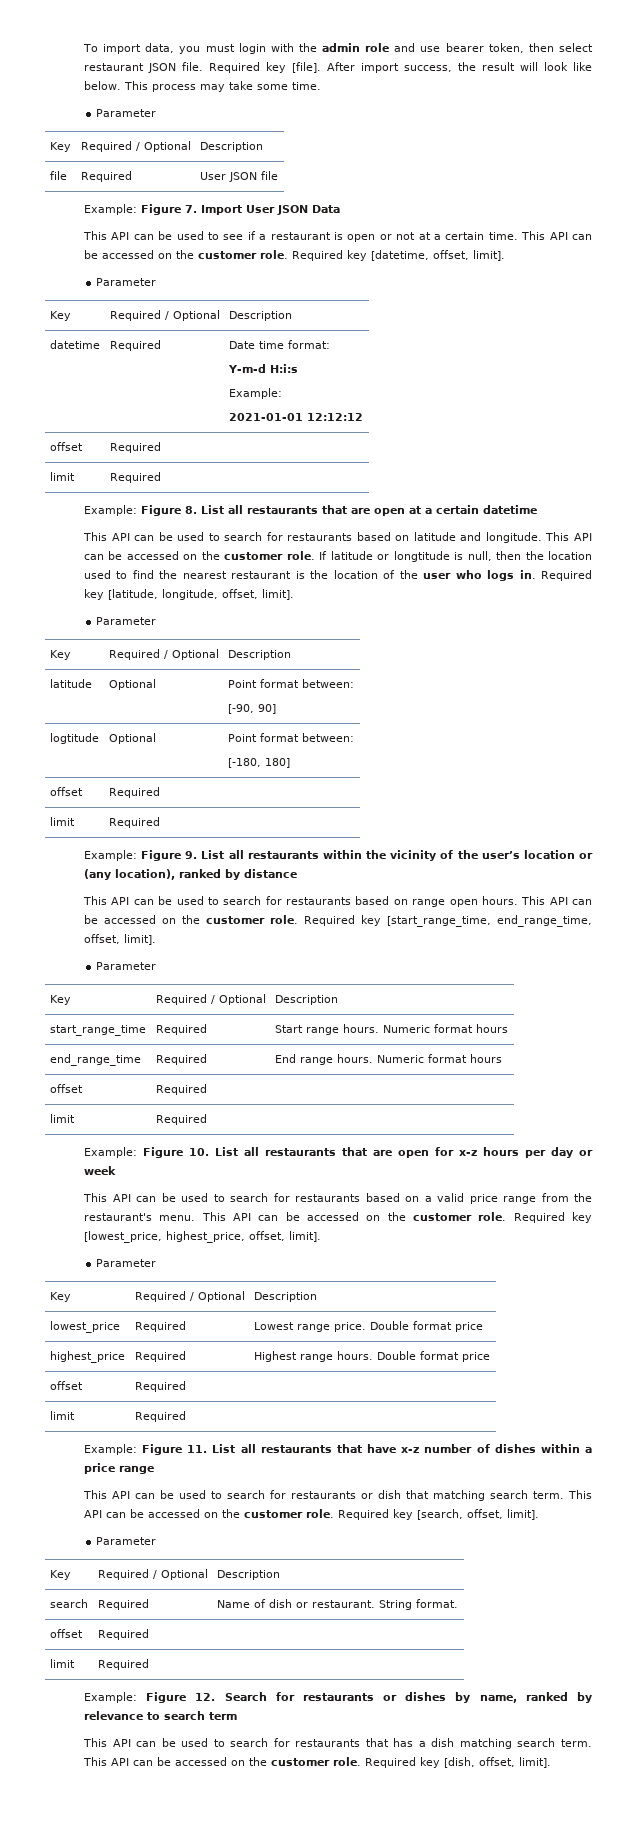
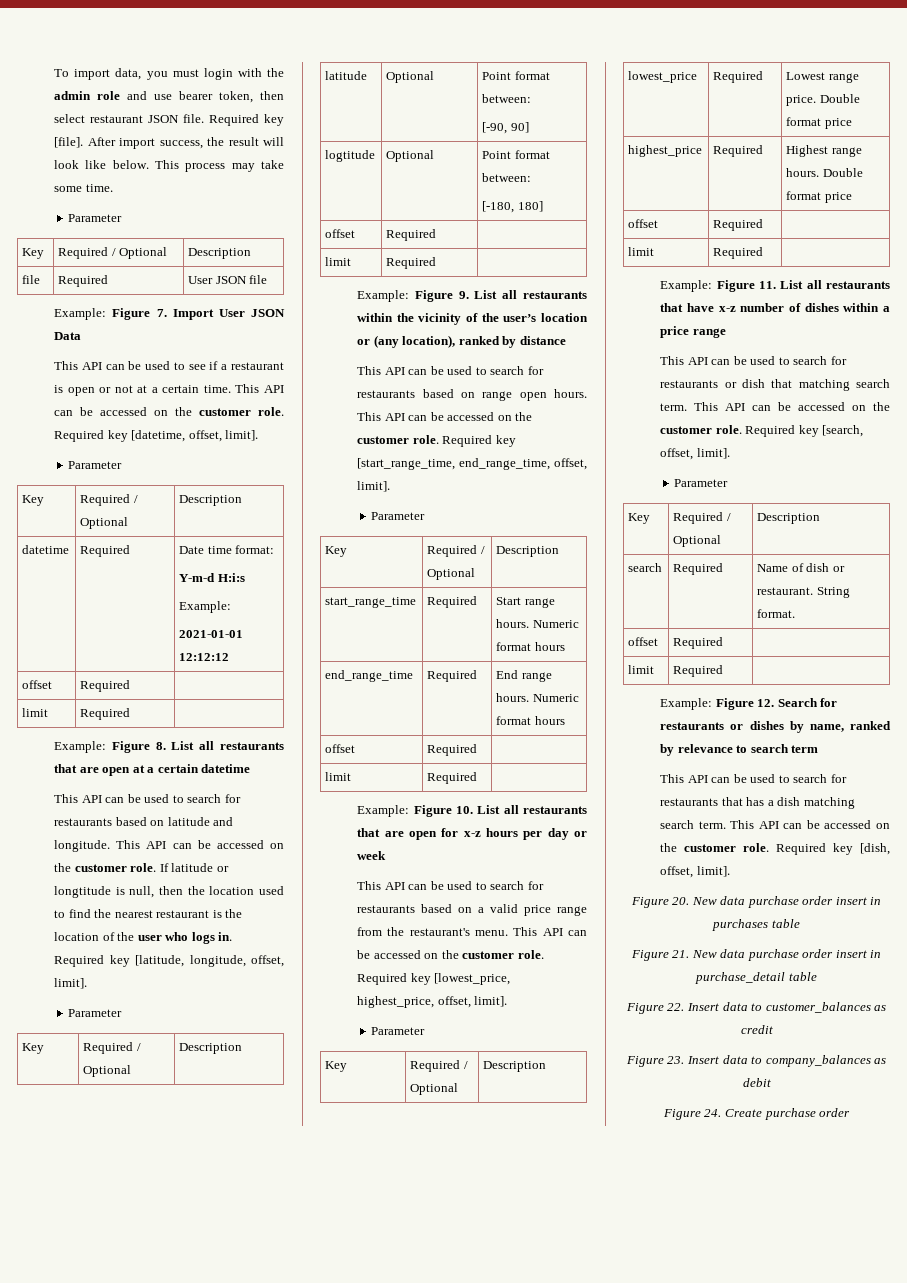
+ Figure 20. New data purchase order insert in purchases table
+ Figure 21. New data purchase order insert in purchase_detail table
+ Figure 22. Insert data to customer_balances as credit
+ Figure 23. Insert data to company_balances as debit
+ Figure 24. Create purchase order

